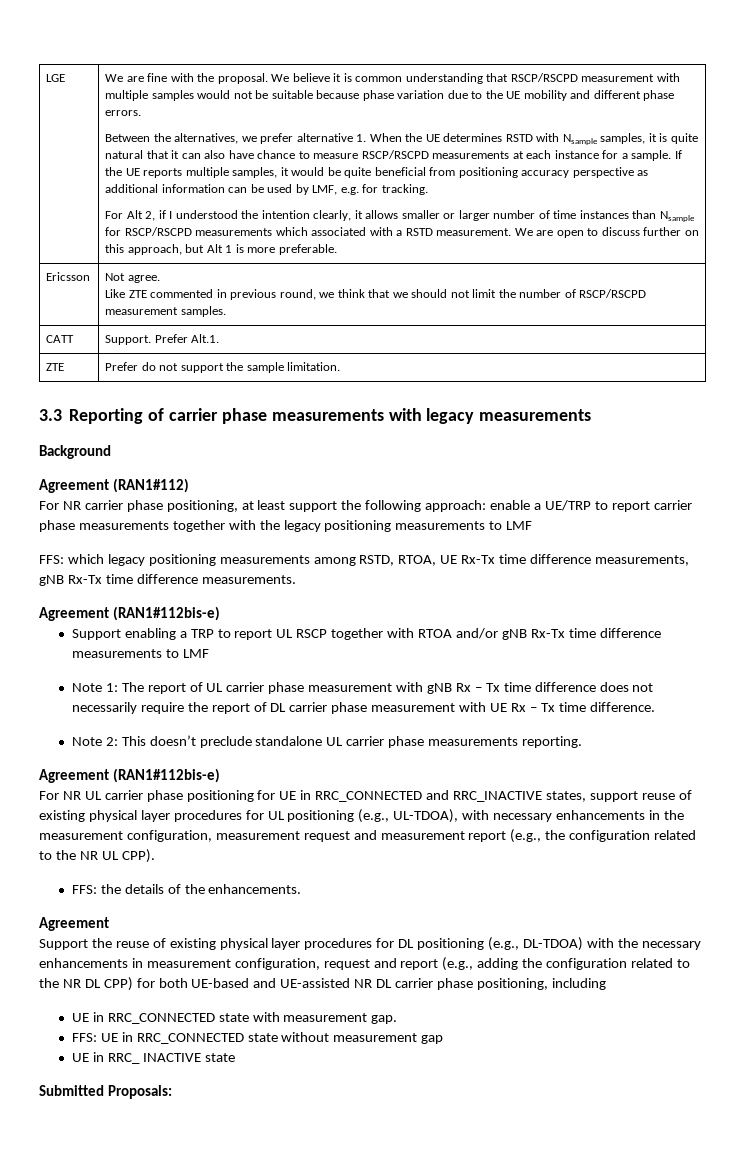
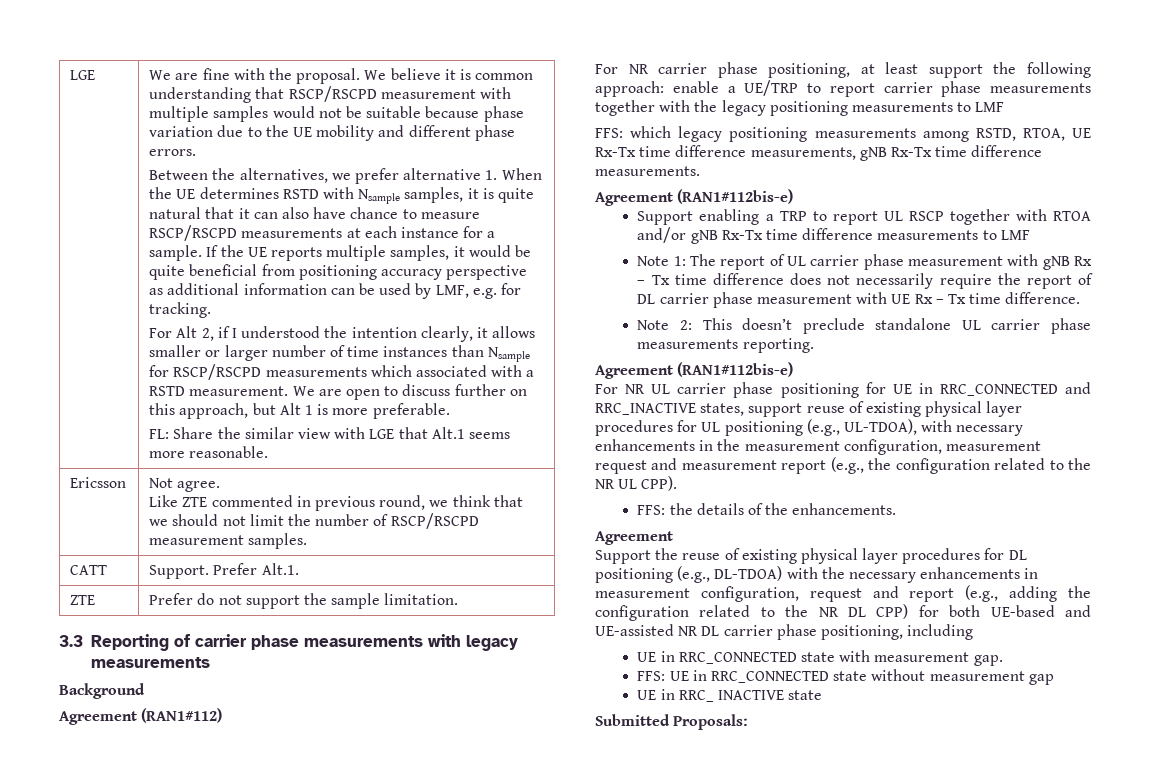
+ FL: Share the similar view with LGE that Alt.1 seems more reasonable.

